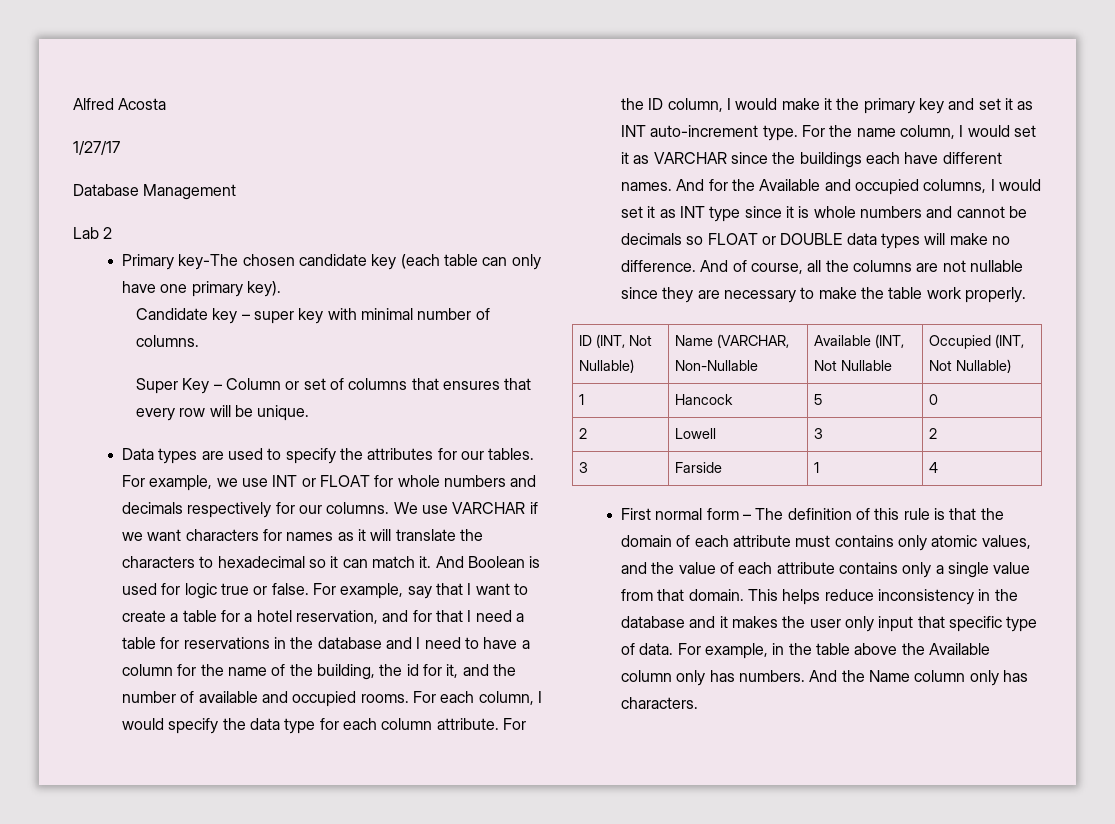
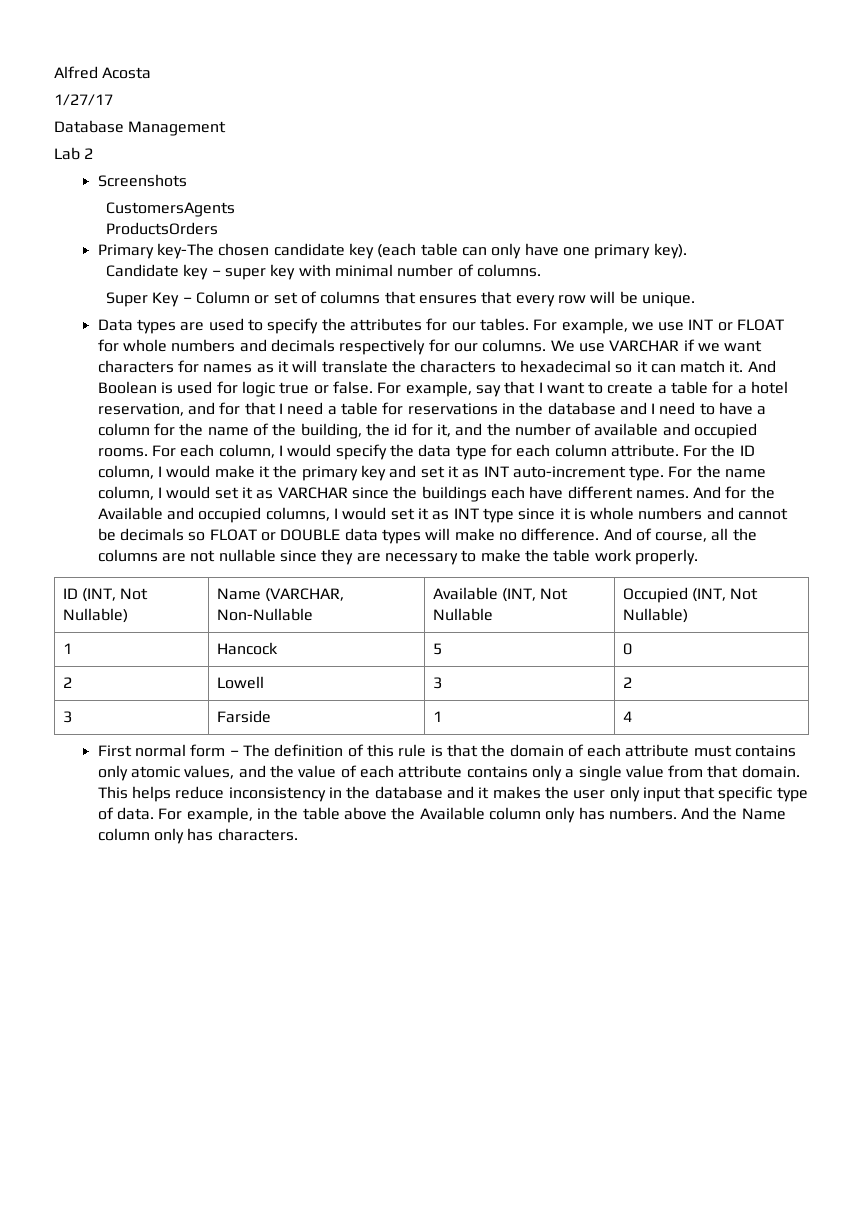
+ Screenshots
+ CustomersAgents
+ ProductsOrders

